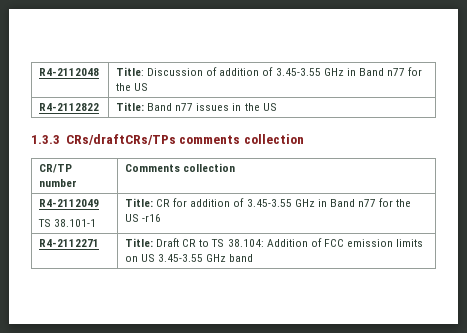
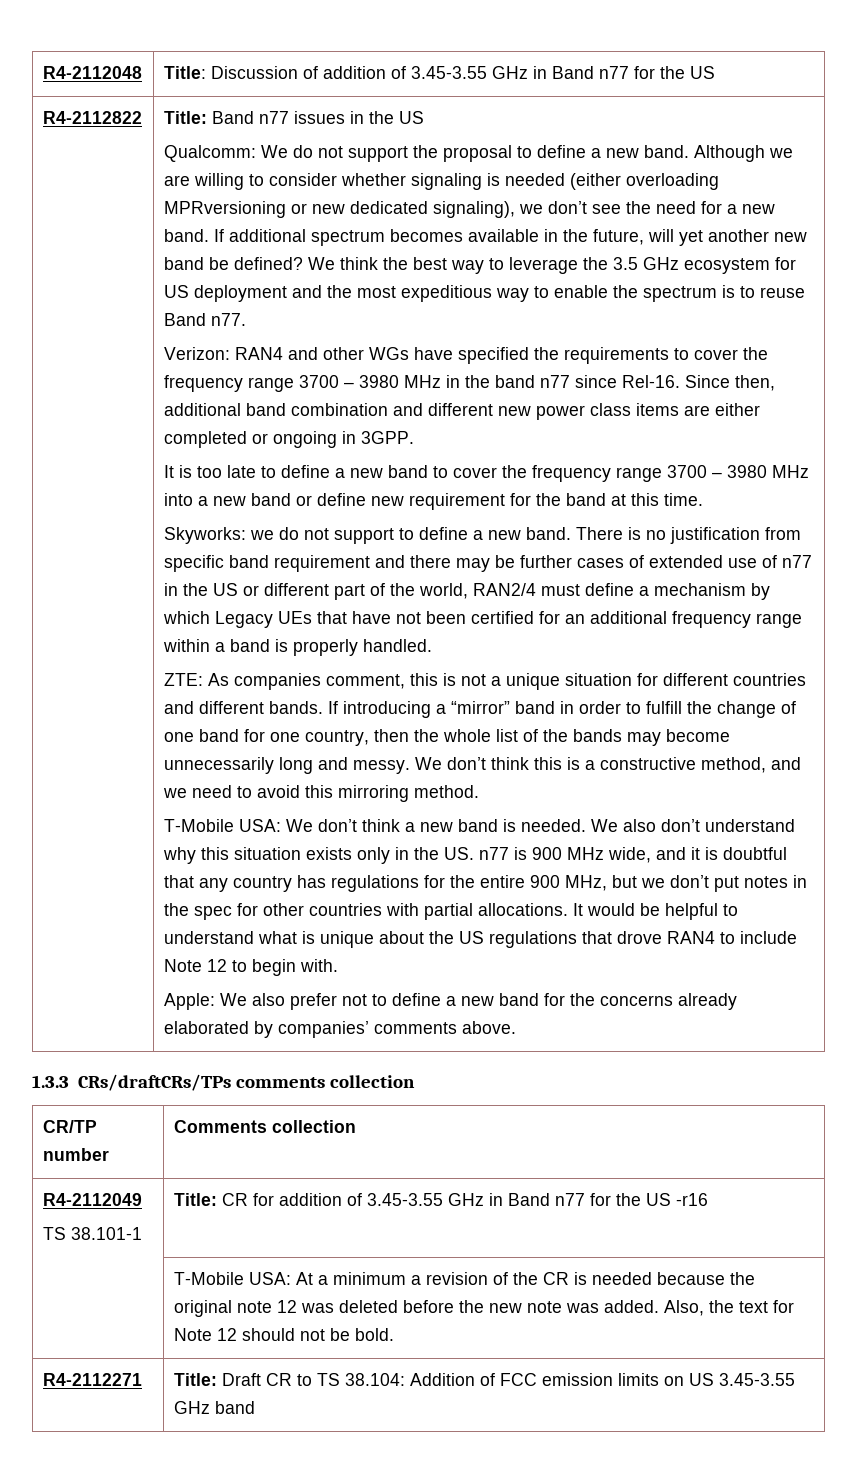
+ Qualcomm: We do not support the proposal to define a new band. Although we are willing to consider whether signaling is needed (either overloading MPRversioning or new dedicated signaling), we don’t see the need for a new band. If additional spectrum becomes available in the future, will yet another new band be defined? We think the best way to leverage the 3.5 GHz ecosystem for US deployment and the most expeditious way to enable the spectrum is to reuse Band n77.
+ Verizon: RAN4 and other WGs have specified the requirements to cover the frequency range 3700 – 3980 MHz in the band n77 since Rel-16. Since then, additional band combination and different new power class items are either completed or ongoing in 3GPP.
+ It is too late to define a new band to cover the frequency range 3700 – 3980 MHz into a new band or define new requirement for the band at this time.
+ Skyworks: we do not support to define a new band. There is no justification from specific band requirement and there may be further cases of extended use of n77 in the US or different part of the world, RAN2/4 must define a mechanism by which Legacy UEs that have not been certified for an additional frequency range within a band is properly handled.
+ ZTE: As companies comment, this is not a unique situation for different countries and different bands. If introducing a “mirror” band in order to fulfill the change of one band for one country, then the whole list of the bands may become unnecessarily long and messy. We don’t think this is a constructive method, and we need to avoid this mirroring method.
+ T-Mobile USA: We don’t think a new band is needed. We also don’t understand why this situation exists only in the US. n77 is 900 MHz wide, and it is doubtful that any country has regulations for the entire 900 MHz, but we don’t put notes in the spec for other countries with partial allocations. It would be helpful to understand what is unique about the US regulations that drove RAN4 to include Note 12 to begin with.
+ Apple: We also prefer not to define a new band for the concerns already elaborated by companies’ comments above.
+ | T-Mobile USA: At a minimum a revision of the CR is needed because the original note 12 was deleted before the new note was added. Also, the text for Note 12 should not be bold.

